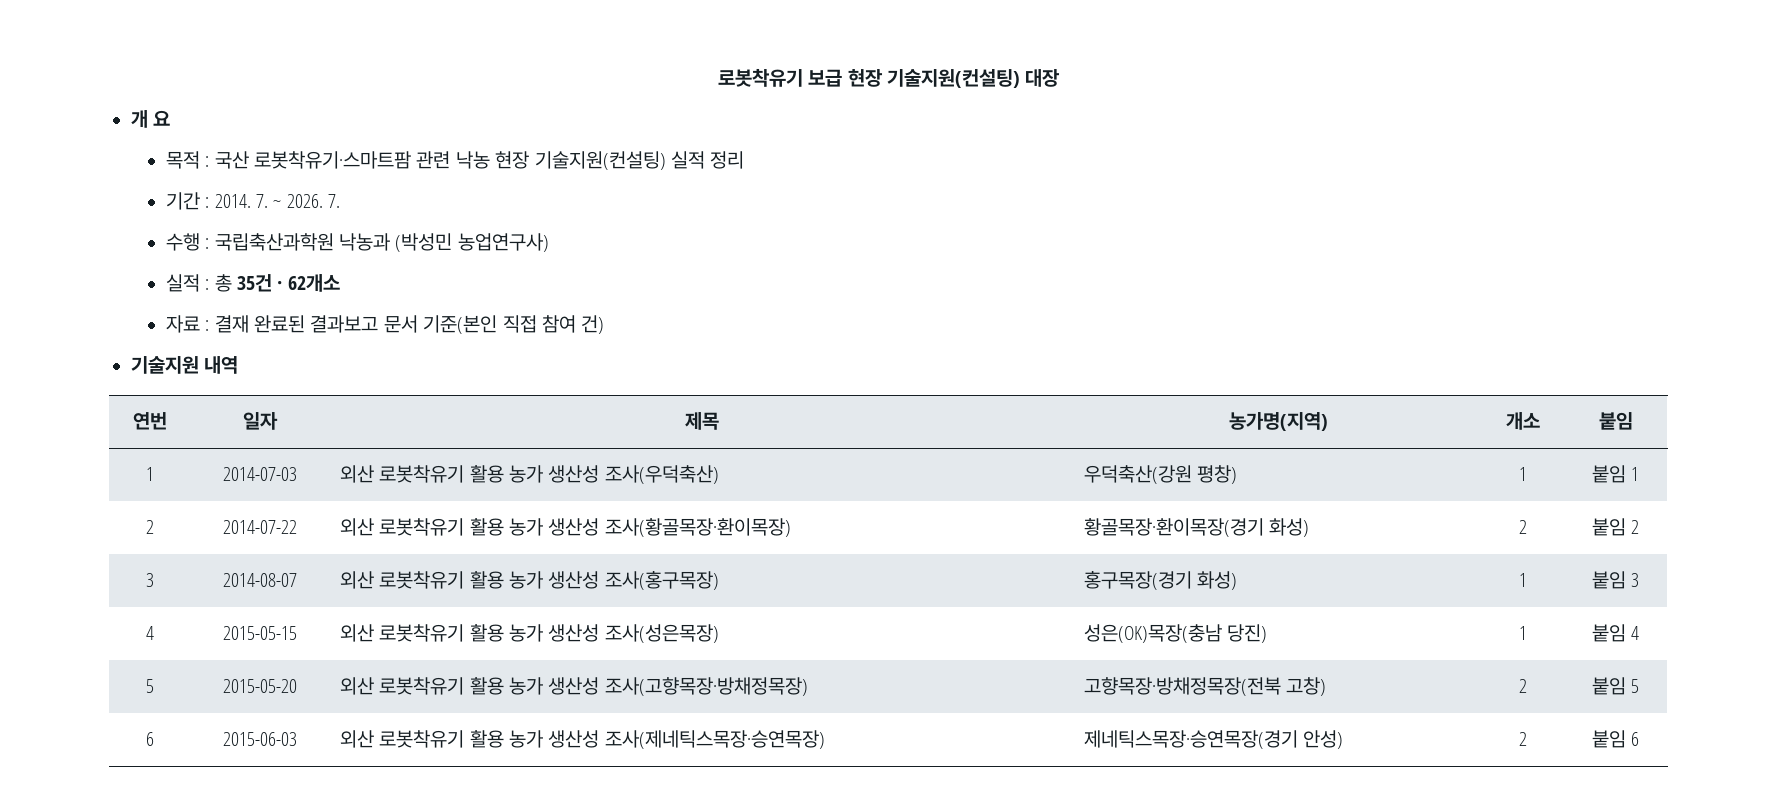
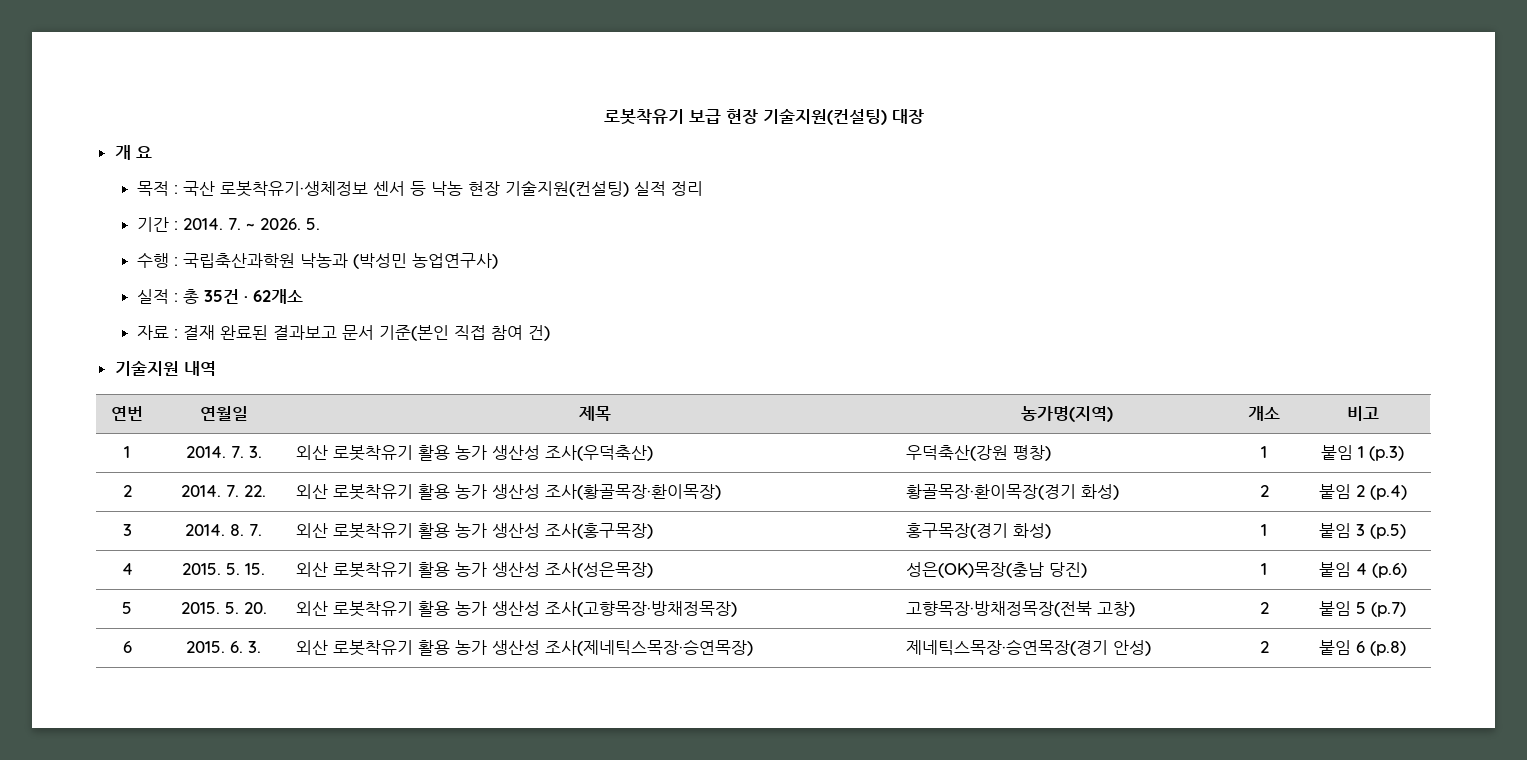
- 목적 : 국산 로봇착유기·스마트팜 관련 낙농 현장 기술지원(컨설팅) 실적 정리
+ 목적 : 국산 로봇착유기·생체정보 센서 등 낙농 현장 기술지원(컨설팅) 실적 정리
- 7. ~ 2026. 7.
+ 7. ~ 2026. 5.
- 연번 | 일자 | 제목 | 농가명(지역) | 개소 | 붙임
- 1 | 2014-07-03 | 외산 로봇착유기 활용 농가 생산성 조사(우덕축산) | 우덕축산(강원 평창) | 1 | 붙임 1
- 2 | 2014-07-22 | 외산 로봇착유기 활용 농가 생산성 조사(황골목장·환이목장) | 황골목장·환이목장(경기 화성) | 2 | 붙임 2
+ 연번 | 연월일 | 제목 | 농가명(지역) | 개소 | 비고
+ 1 | 2014. 7. 3. | 외산 로봇착유기 활용 농가 생산성 조사(우덕축산) | 우덕축산(강원 평창) | 1 | 붙임 1 (p.3)
+ 2 | 2014. 7. 22. | 외산 로봇착유기 활용 농가 생산성 조사(황골목장·환이목장) | 황골목장·환이목장(경기 화성) | 2 | 붙임 2 (p.4)
- 3 | 2014-08-07 | 외산 로봇착유기 활용 농가 생산성 조사(홍구목장) | 홍구목장(경기 화성) | 1 | 붙임 3
+ 3 | 2014. 8. 7. | 외산 로봇착유기 활용 농가 생산성 조사(홍구목장) | 홍구목장(경기 화성) | 1 | 붙임 3 (p.5)
- 4 | 2015-05-15 | 외산 로봇착유기 활용 농가 생산성 조사(성은목장) | 성은(OK)목장(충남 당진) | 1 | 붙임 4
+ 4 | 2015. 5. 15. | 외산 로봇착유기 활용 농가 생산성 조사(성은목장) | 성은(OK)목장(충남 당진) | 1 | 붙임 4 (p.6)
- 5 | 2015-05-20 | 외산 로봇착유기 활용 농가 생산성 조사(고향목장·방채정목장) | 고향목장·방채정목장(전북 고창) | 2 | 붙임 5
+ 5 | 2015. 5. 20. | 외산 로봇착유기 활용 농가 생산성 조사(고향목장·방채정목장) | 고향목장·방채정목장(전북 고창) | 2 | 붙임 5 (p.7)
- 6 | 2015-06-03 | 외산 로봇착유기 활용 농가 생산성 조사(제네틱스목장·승연목장) | 제네틱스목장·승연목장(경기 안성) | 2 | 붙임 6
+ 6 | 2015. 6. 3. | 외산 로봇착유기 활용 농가 생산성 조사(제네틱스목장·승연목장) | 제네틱스목장·승연목장(경기 안성) | 2 | 붙임 6 (p.8)

